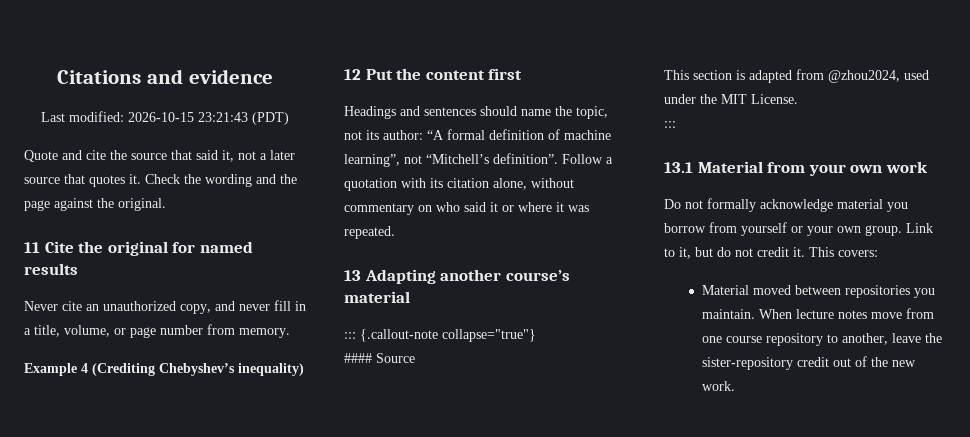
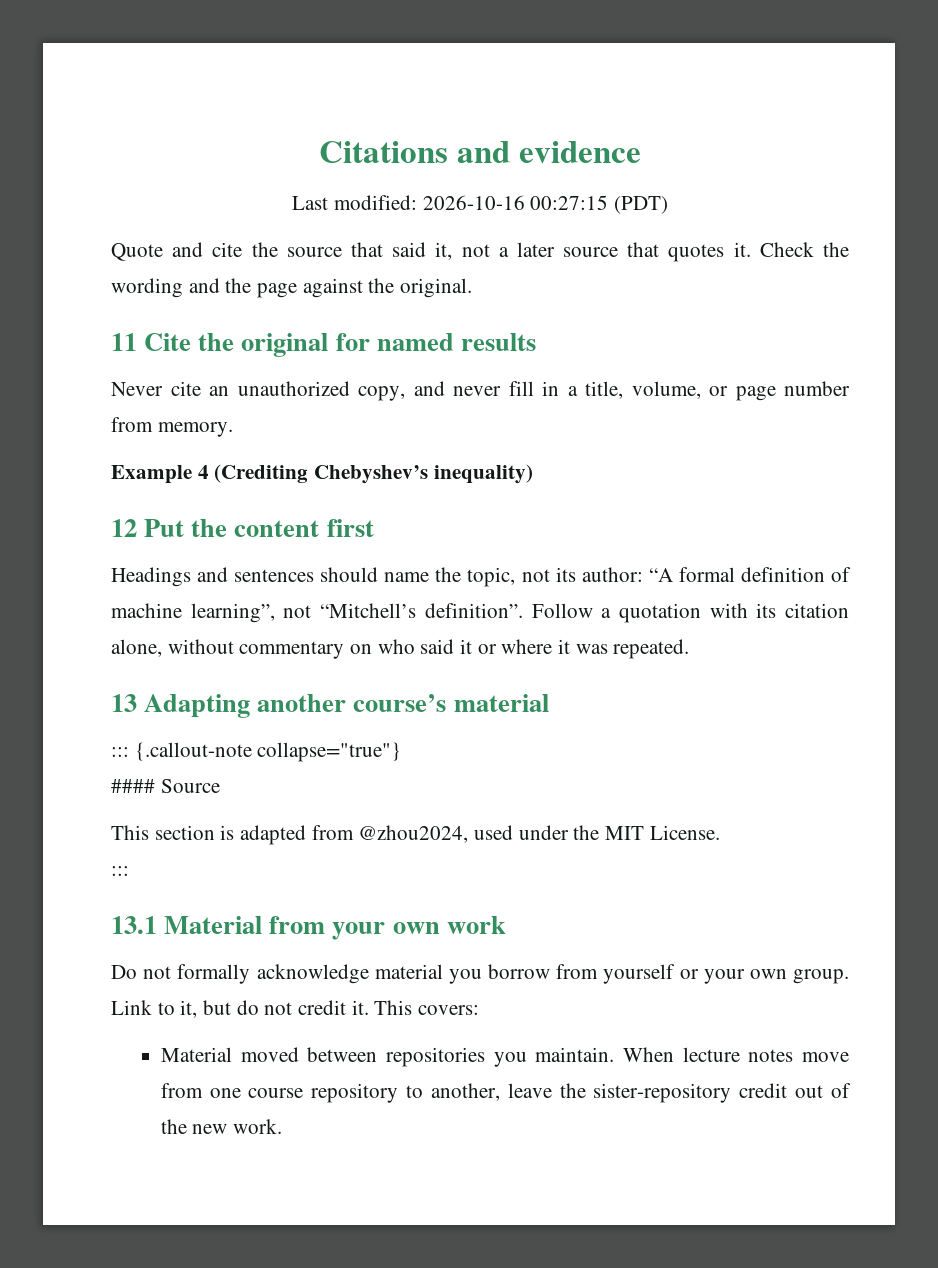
- Last modified: 2026-10-15 23:21:43 (PDT)
+ Last modified: 2026-10-16 00:27:15 (PDT)

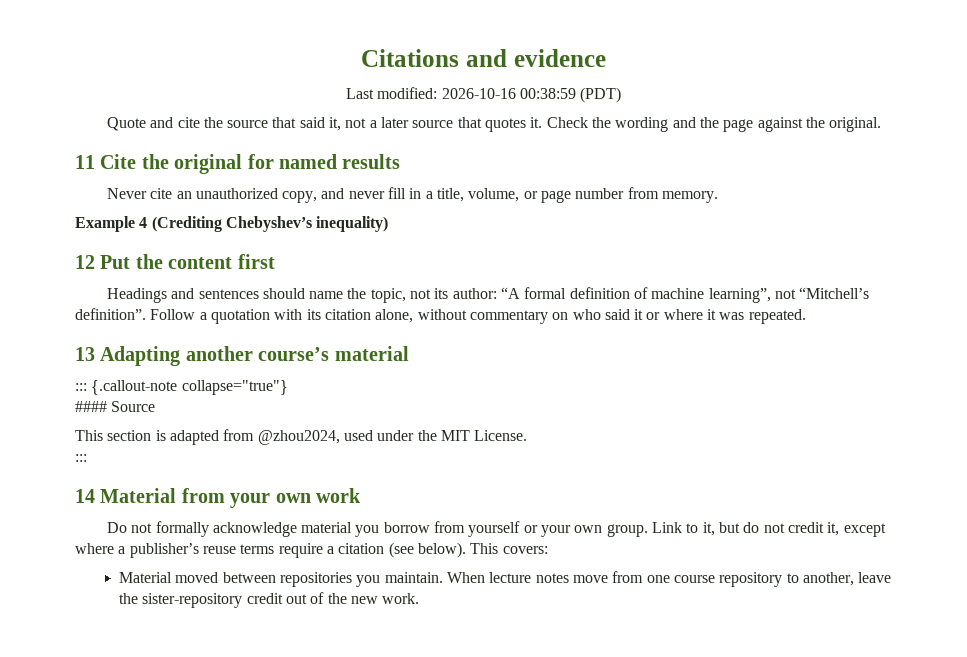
- Last modified: 2026-10-16 00:27:15 (PDT)
+ Last modified: 2026-10-16 00:38:59 (PDT)
- 13.1 Material from your own work
+ 14 Material from your own work
- Link to it, but do not credit it.
+ Link to it, but do not credit it, except where a publisher’s reuse terms require a citation (see below).

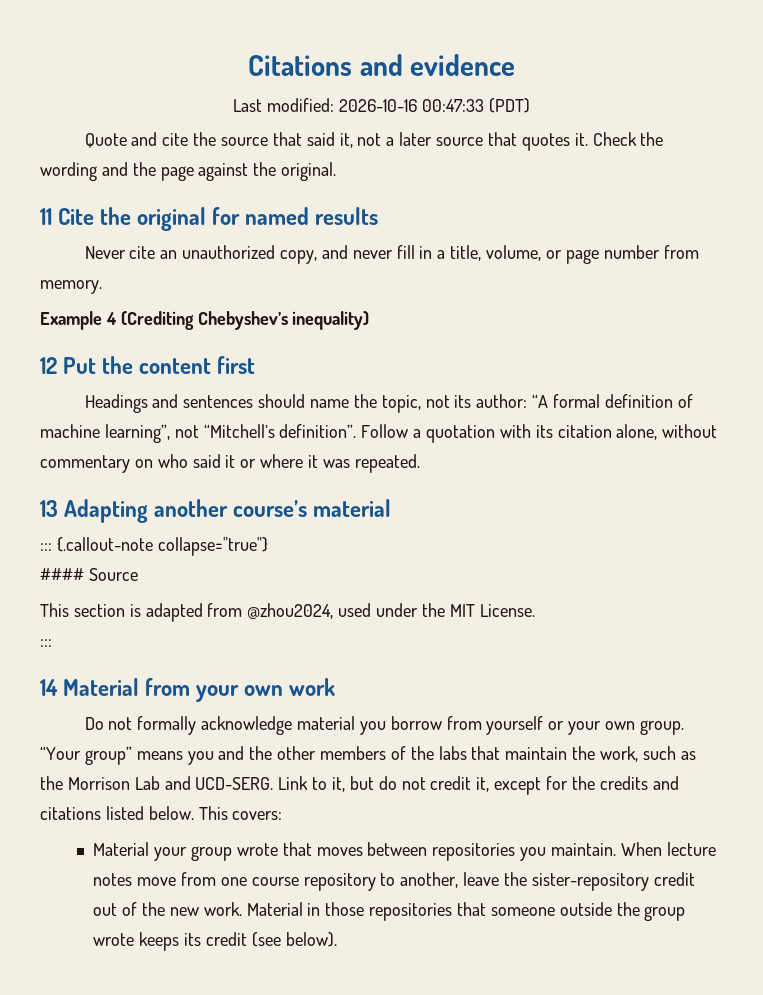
- Last modified: 2026-10-16 00:38:59 (PDT)
+ Last modified: 2026-10-16 00:47:33 (PDT)
+ “Your group” means you and the other members of the labs that maintain the work, such as the Morrison Lab and UCD-SERG.
- Link to it, but do not credit it, except where a publisher’s reuse terms require a citation (see below). This covers:
- Material moved between repositories you maintain.
+ Link to it, but do not credit it, except for the credits and citations listed below. This covers:
+ Material your group wrote that moves between repositories you maintain.
+ Material in those repositories that someone outside the group wrote keeps its credit (see below).

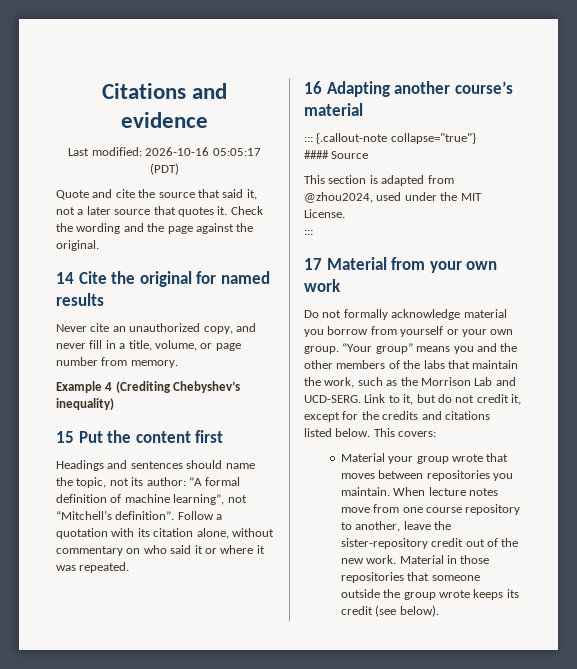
- Last modified: 2026-10-16 00:47:33 (PDT)
+ Last modified: 2026-10-16 05:05:17 (PDT)
- 11 Cite the original for named results
+ 14 Cite the original for named results
- 12 Put the content first
+ 15 Put the content first
- 13 Adapting another course’s material
+ 16 Adapting another course’s material
- 14 Material from your own work
+ 17 Material from your own work

